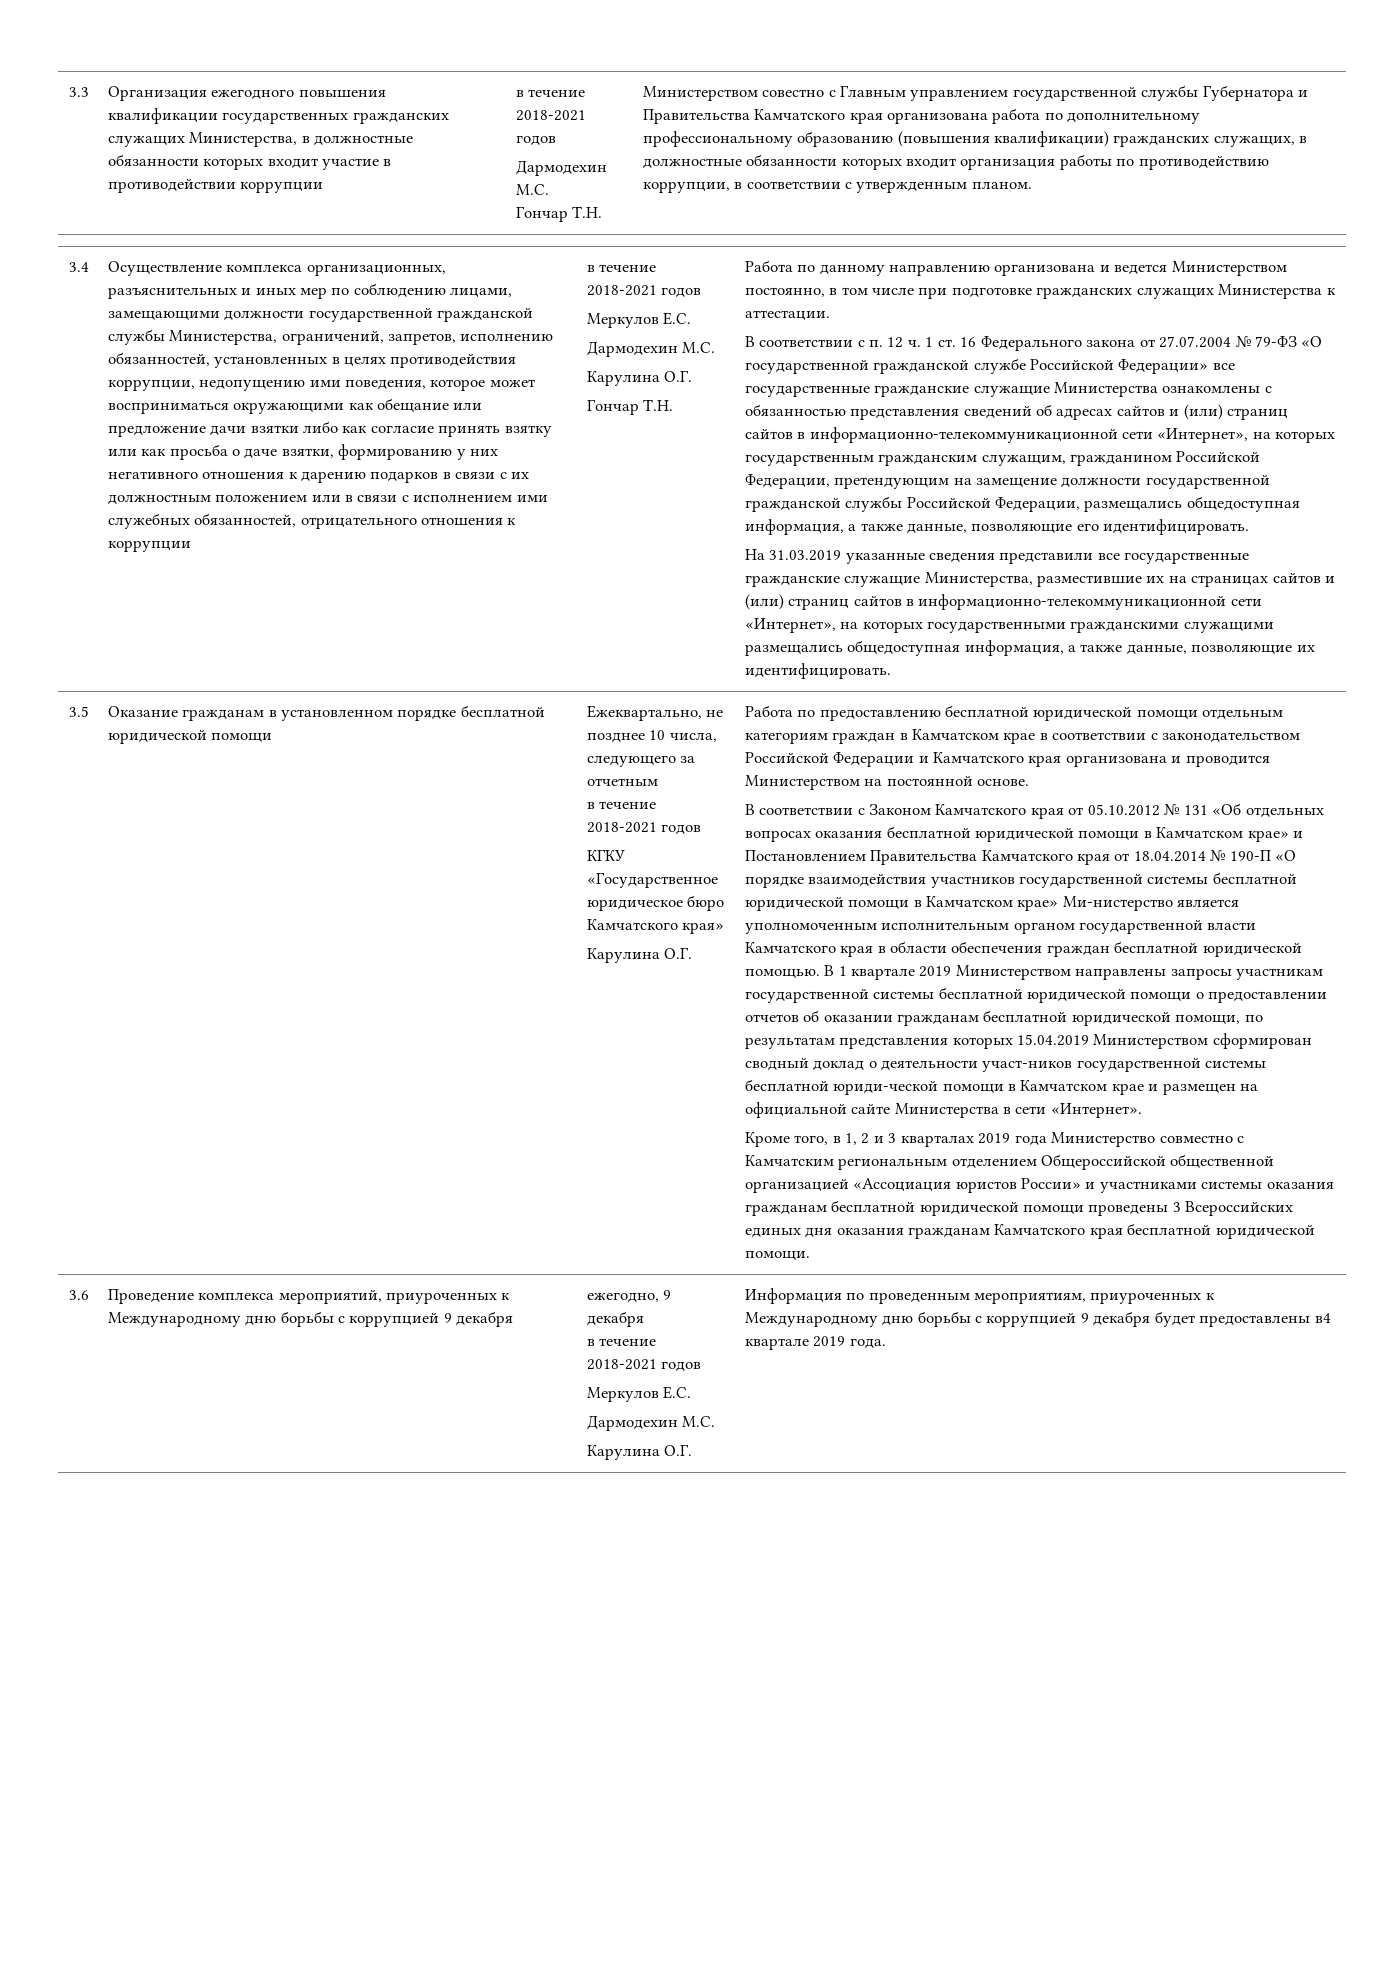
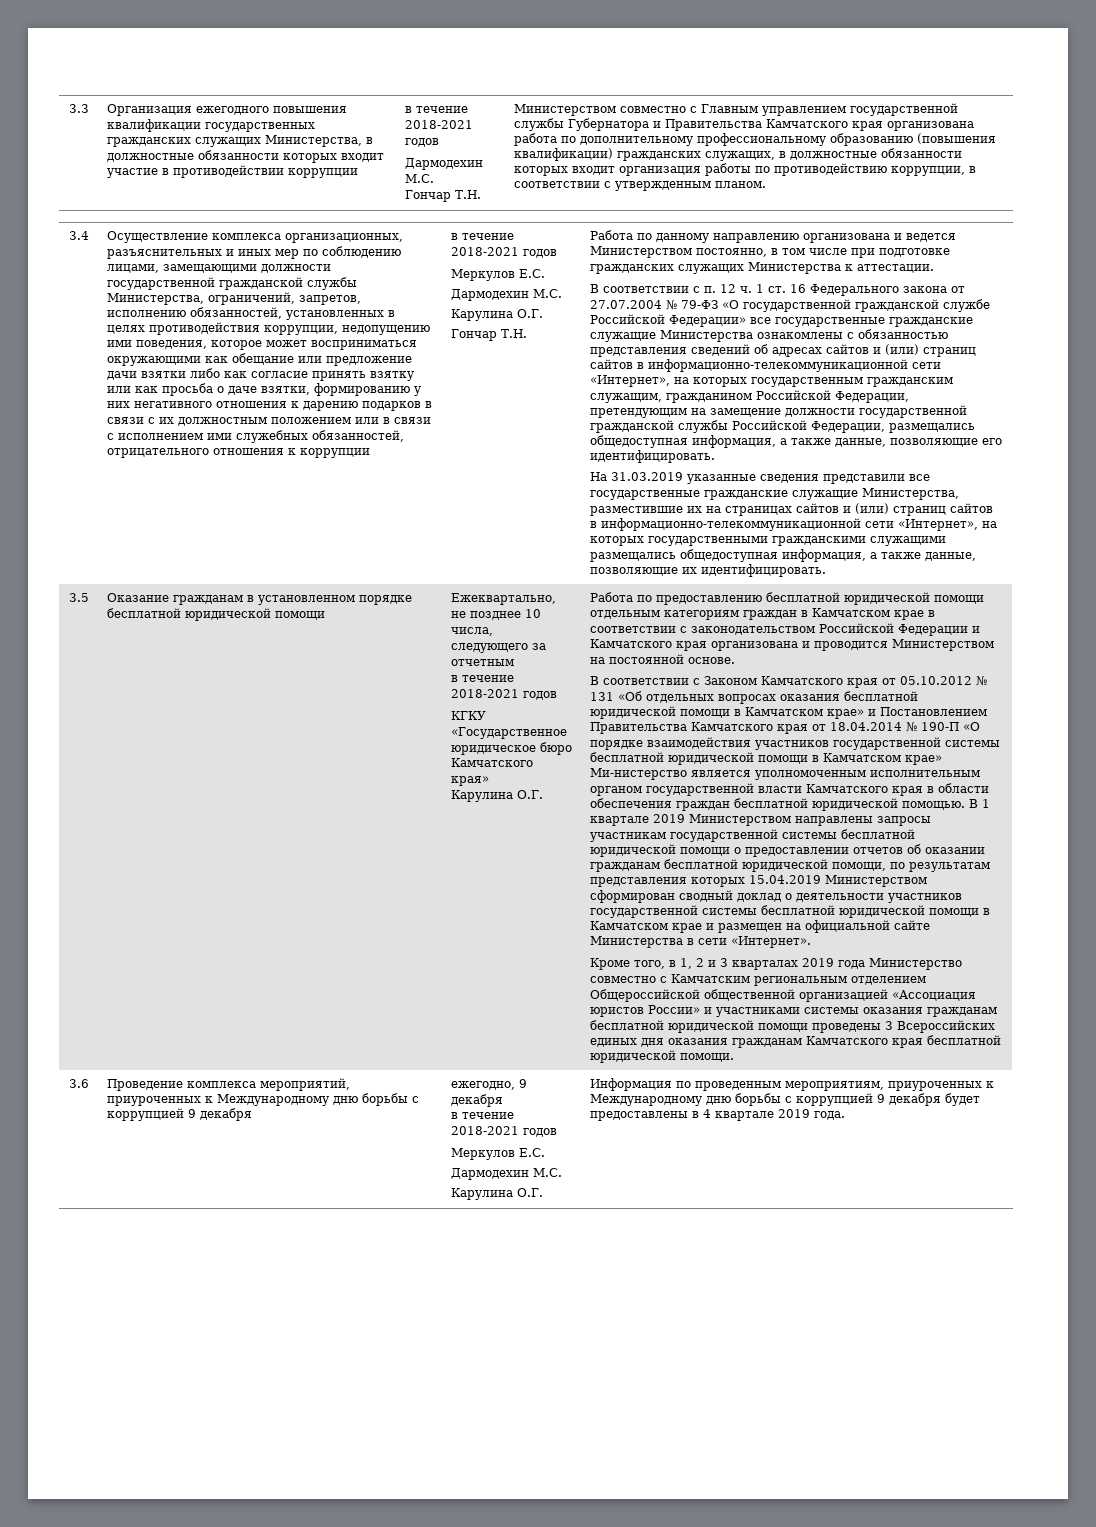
- Министерством совестно с Главным управлением государственной службы Губернатора и Правительства Камчатского края организована работа по дополнительному профессиональному образованию (повышения квалификации) гражданских служащих, в должностные обязанности которых входит организация работы по противодействию коррупции, в соответствии с утвержденным планом.
+ Министерством совместно с Главным управлением государственной службы Губернатора и Правительства Камчатского края организована работа по дополнительному профессиональному образованию (повышения квалификации) гражданских служащих, в должностные обязанности которых входит организация работы по противодействию коррупции, в соответствии с утвержденным планом.
- В 1 квартале 2019 Министерством направлены запросы участникам государственной системы бесплатной юридической помощи о предоставлении отчетов об оказании гражданам бесплатной юридической помощи, по результатам представления которых 15.04.2019 Министерством сформирован сводный доклад о деятельности участ-ников государственной системы бесплатной юриди-ческой помощи в Камчатском крае и размещен на официальной сайте Министерства в сети «Интернет».
+ В 1 квартале 2019 Министерством направлены запросы участникам государственной системы бесплатной юридической помощи о предоставлении отчетов об оказании гражданам бесплатной юридической помощи, по результатам представления которых 15.04.2019 Министерством сформирован сводный доклад о деятельности участников государственной системы бесплатной юридической помощи в Камчатском крае и размещен на официальной сайте Министерства в сети «Интернет».
- Информация по проведенным мероприятиям, приуроченных к Международному дню борьбы с коррупцией 9 декабря будет предоставлены в4 квартале 2019 года.
+ Информация по проведенным мероприятиям, приуроченных к Международному дню борьбы с коррупцией 9 декабря будет предоставлены в 4 квартале 2019 года.

